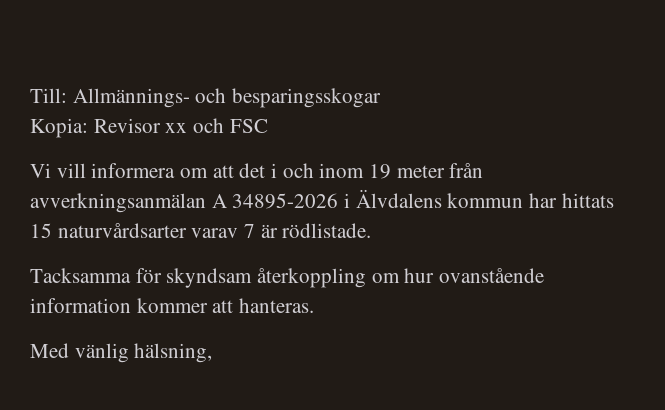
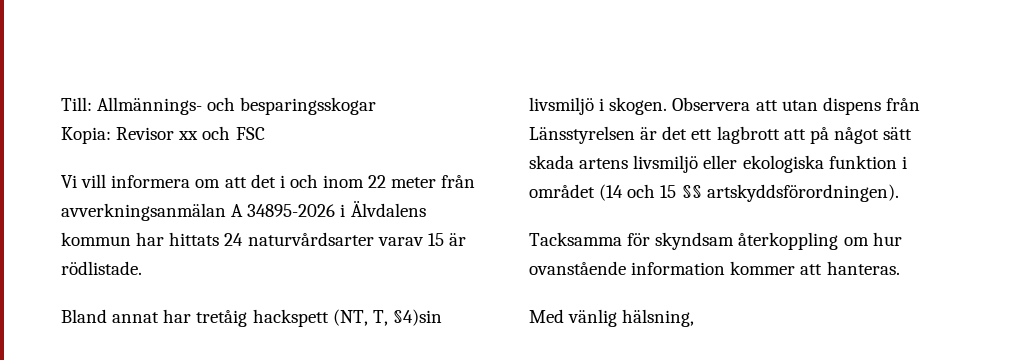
- Vi vill informera om att det i och inom 19 meter från avverkningsanmälan A 34895-2026 i Älvdalens kommun har hittats 15 naturvårdsarter varav 7 är rödlistade.
+ Vi vill informera om att det i och inom 22 meter från avverkningsanmälan A 34895-2026 i Älvdalens kommun har hittats 24 naturvårdsarter varav 15 är rödlistade.
+ Bland annat har tretåig hackspett (NT, T, §4)sin livsmiljö i skogen. Observera att utan dispens från Länsstyrelsen är det ett lagbrott att på något sätt skada artens livsmiljö eller ekologiska funktion i området (14 och 15 §§ artskyddsförordningen).

